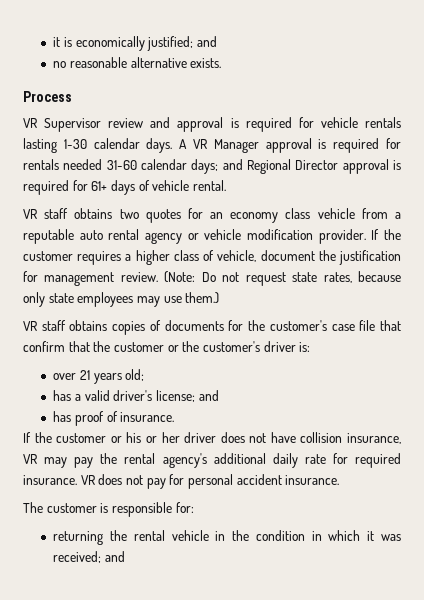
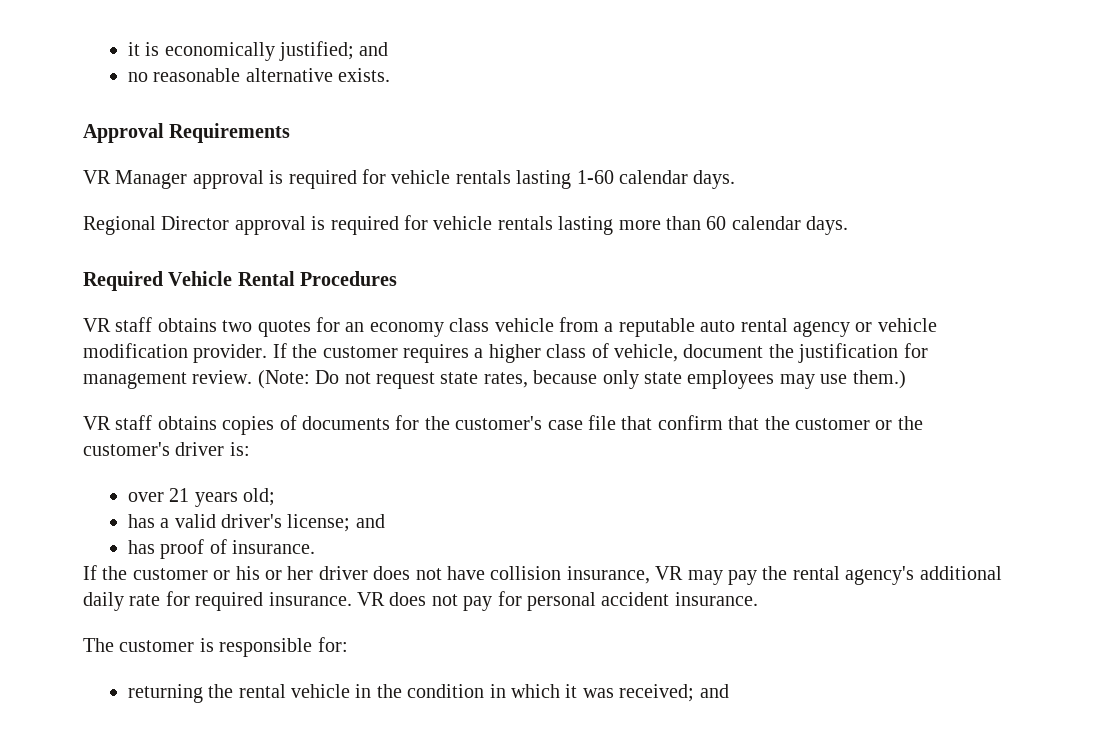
- Process
- VR Supervisor review and approval is required for vehicle rentals lasting 1-30 calendar days. A VR Manager approval is required for rentals needed 31-60 calendar days; and Regional Director approval is required for 61+ days of vehicle rental.
+ Approval Requirements
+ VR Manager approval is required for vehicle rentals lasting 1-60 calendar days.
+ Regional Director approval is required for vehicle rentals lasting more than 60 calendar days.
+ Required Vehicle Rental Procedures

